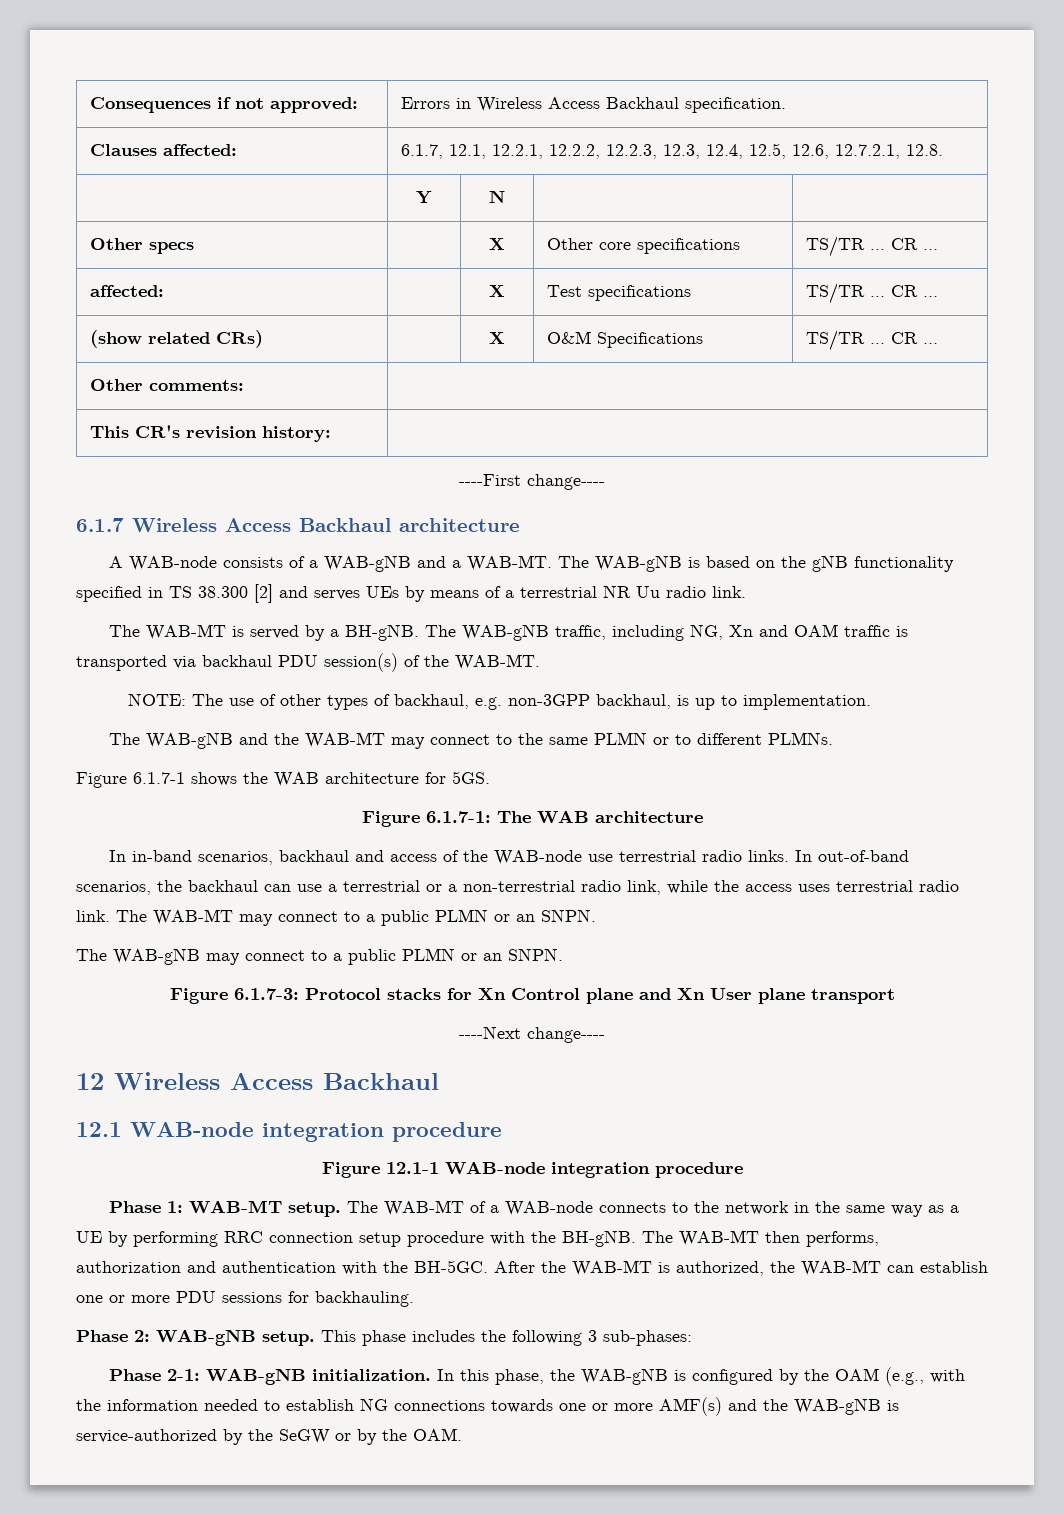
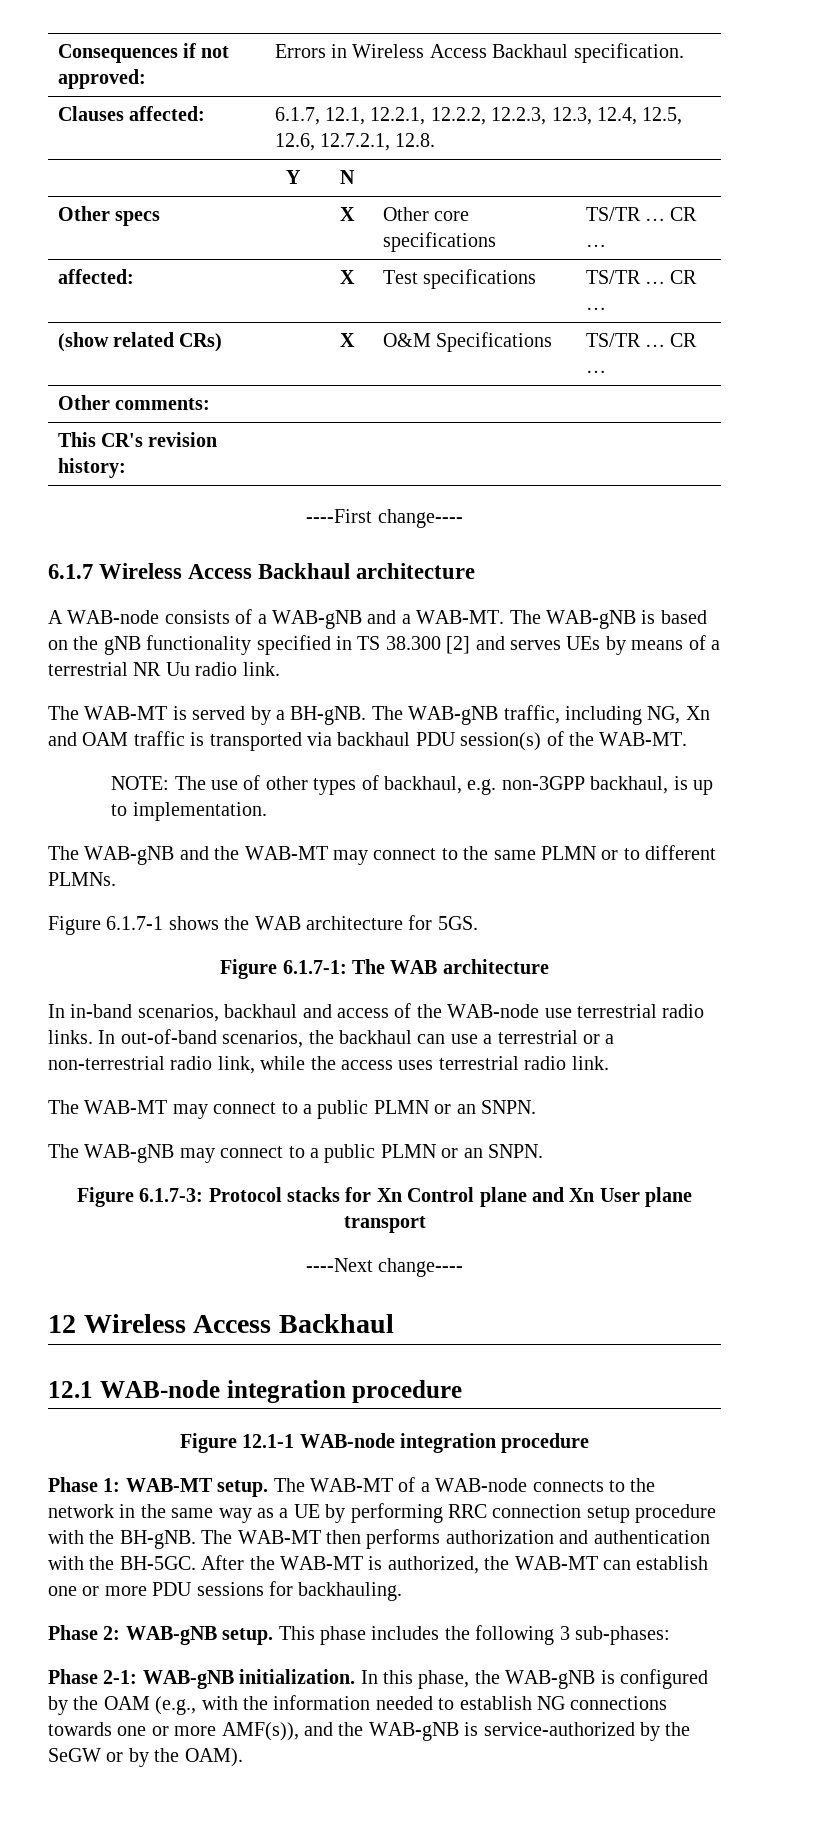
- In out-of-band scenarios, the backhaul can use a terrestrial or a non-terrestrial radio link, while the access uses terrestrial radio link. The WAB-MT may connect to a public PLMN or an SNPN.
+ In out-of-band scenarios, the backhaul can use a terrestrial or a non-terrestrial radio link, while the access uses terrestrial radio link.
+ The WAB-MT may connect to a public PLMN or an SNPN.
- The WAB-MT then performs, authorization and authentication with the BH-5GC.
+ The WAB-MT then performs authorization and authentication with the BH-5GC.
- In this phase, the WAB-gNB is configured by the OAM (e.g., with the information needed to establish NG connections towards one or more AMF(s) and the WAB-gNB is service-authorized by the SeGW or by the OAM.
+ In this phase, the WAB-gNB is configured by the OAM (e.g., with the information needed to establish NG connections towards one or more AMF(s)), and the WAB-gNB is service-authorized by the SeGW or by the OAM).

